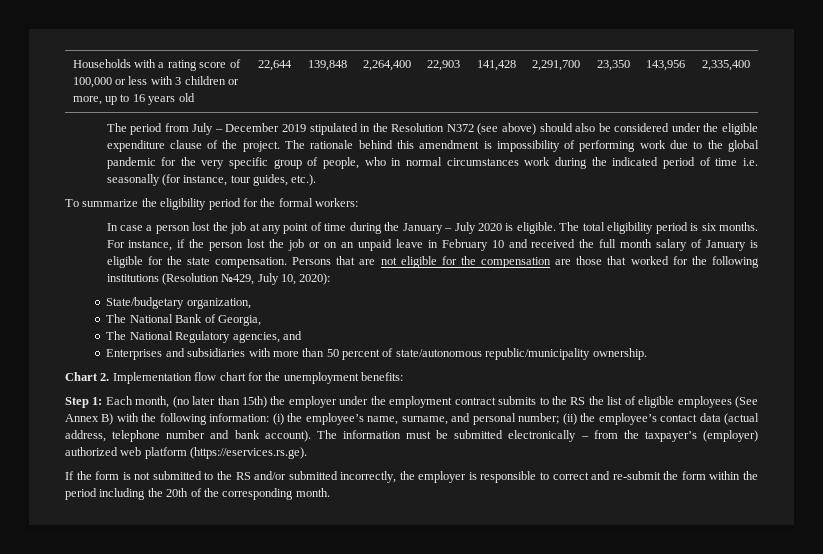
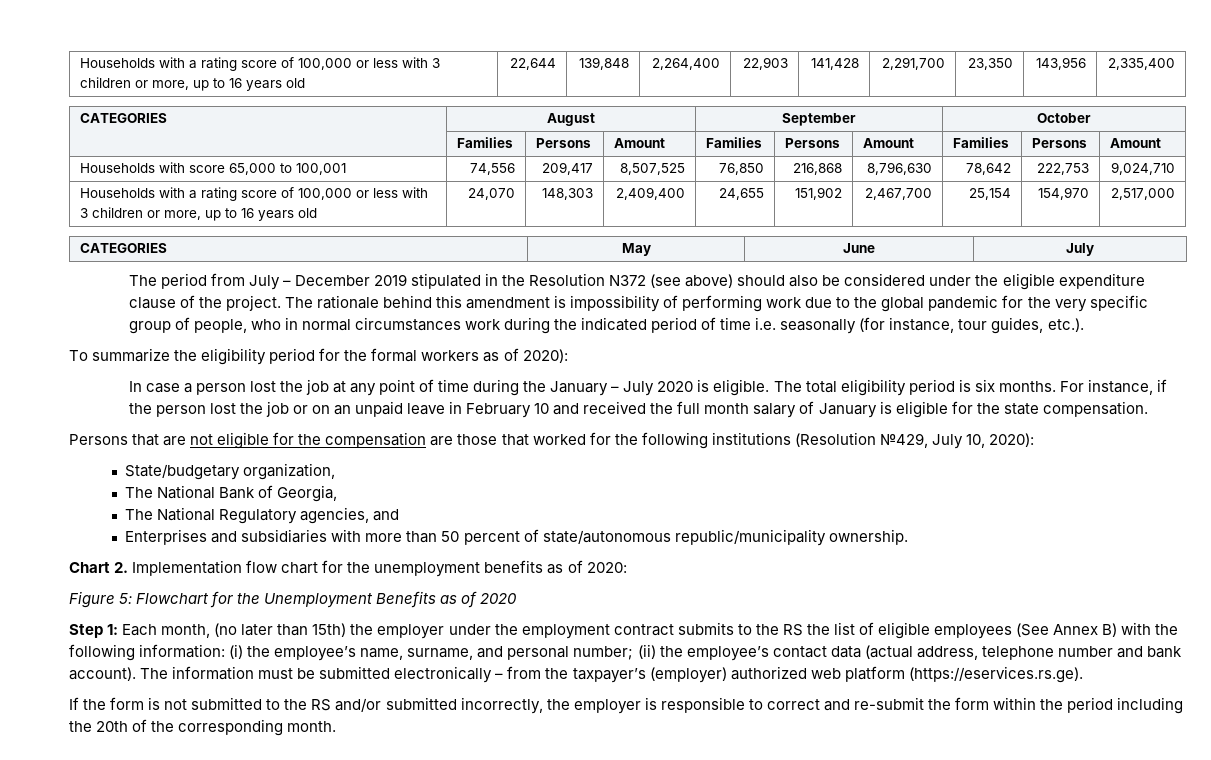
+ CATEGORIES | August | September | October
+ | Families | Persons | Amount | Families | Persons | Amount | Families | Persons | Amount
+ Households with score 65,000 to 100,001 | 74,556 | 209,417 | 8,507,525 | 76,850 | 216,868 | 8,796,630 | 78,642 | 222,753 | 9,024,710
+ Households with a rating score of 100,000 or less with 3 children or more, up to 16 years old | 24,070 | 148,303 | 2,409,400 | 24,655 | 151,902 | 2,467,700 | 25,154 | 154,970 | 2,517,000
+ CATEGORIES | May | June | July
- To summarize the eligibility period for the formal workers:
+ To summarize the eligibility period for the formal workers as of 2020):
- For instance, if the person lost the job or on an unpaid leave in February 10 and received the full month salary of January is eligible for the state compensation. Persons that are not eligible for the compensation are those that worked for the following institutions (Resolution №429, July 10, 2020):
+ For instance, if the person lost the job or on an unpaid leave in February 10 and received the full month salary of January is eligible for the state compensation.
+ Persons that are not eligible for the compensation are those that worked for the following institutions (Resolution №429, July 10, 2020):
- Chart 2. Implementation flow chart for the unemployment benefits:
+ Chart 2. Implementation flow chart for the unemployment benefits as of 2020:
+ Figure 5: Flowchart for the Unemployment Benefits as of 2020

